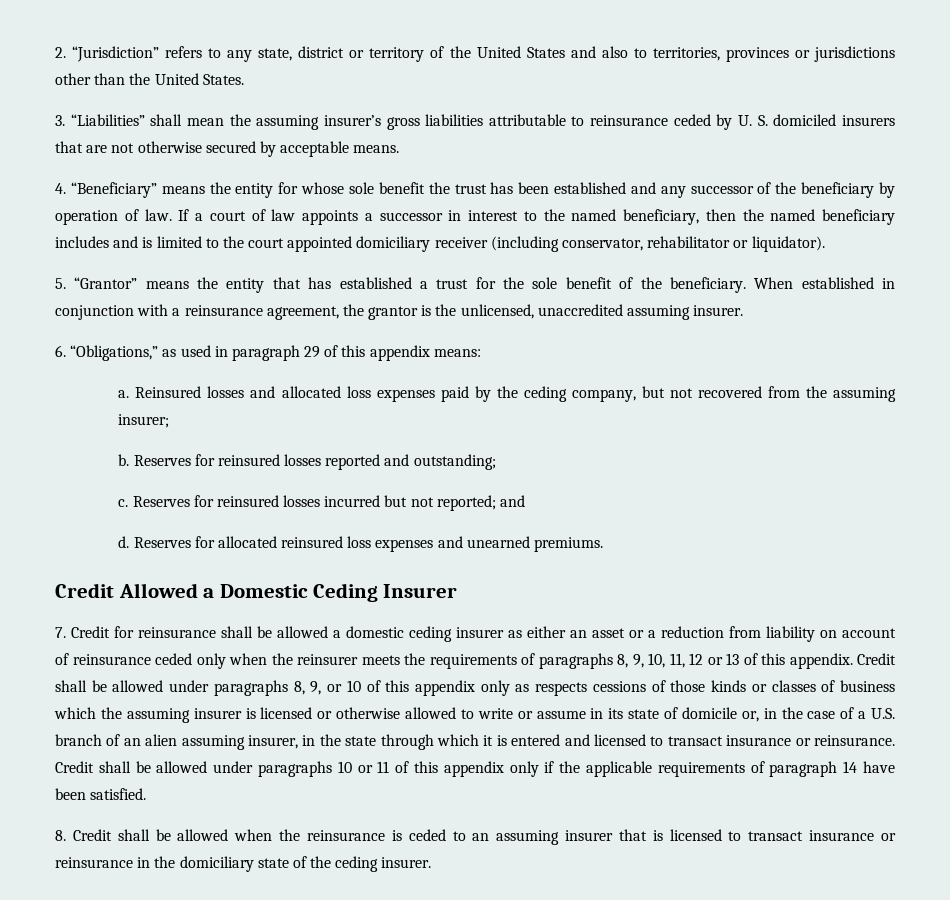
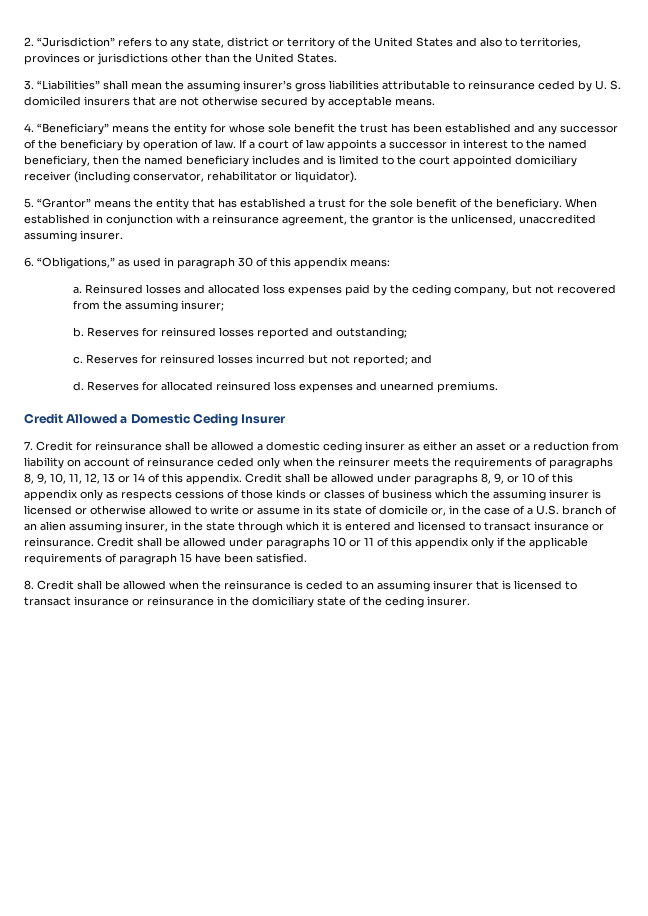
- 6. “Obligations,” as used in paragraph 29 of this appendix means:
+ 6. “Obligations,” as used in paragraph 30 of this appendix means:
- 7. Credit for reinsurance shall be allowed a domestic ceding insurer as either an asset or a reduction from liability on account of reinsurance ceded only when the reinsurer meets the requirements of paragraphs 8, 9, 10, 11, 12 or 13 of this appendix.
+ 7. Credit for reinsurance shall be allowed a domestic ceding insurer as either an asset or a reduction from liability on account of reinsurance ceded only when the reinsurer meets the requirements of paragraphs 8, 9, 10, 11, 12, 13 or 14 of this appendix.
- Credit shall be allowed under paragraphs 10 or 11 of this appendix only if the applicable requirements of paragraph 14 have been satisfied.
+ Credit shall be allowed under paragraphs 10 or 11 of this appendix only if the applicable requirements of paragraph 15 have been satisfied.

